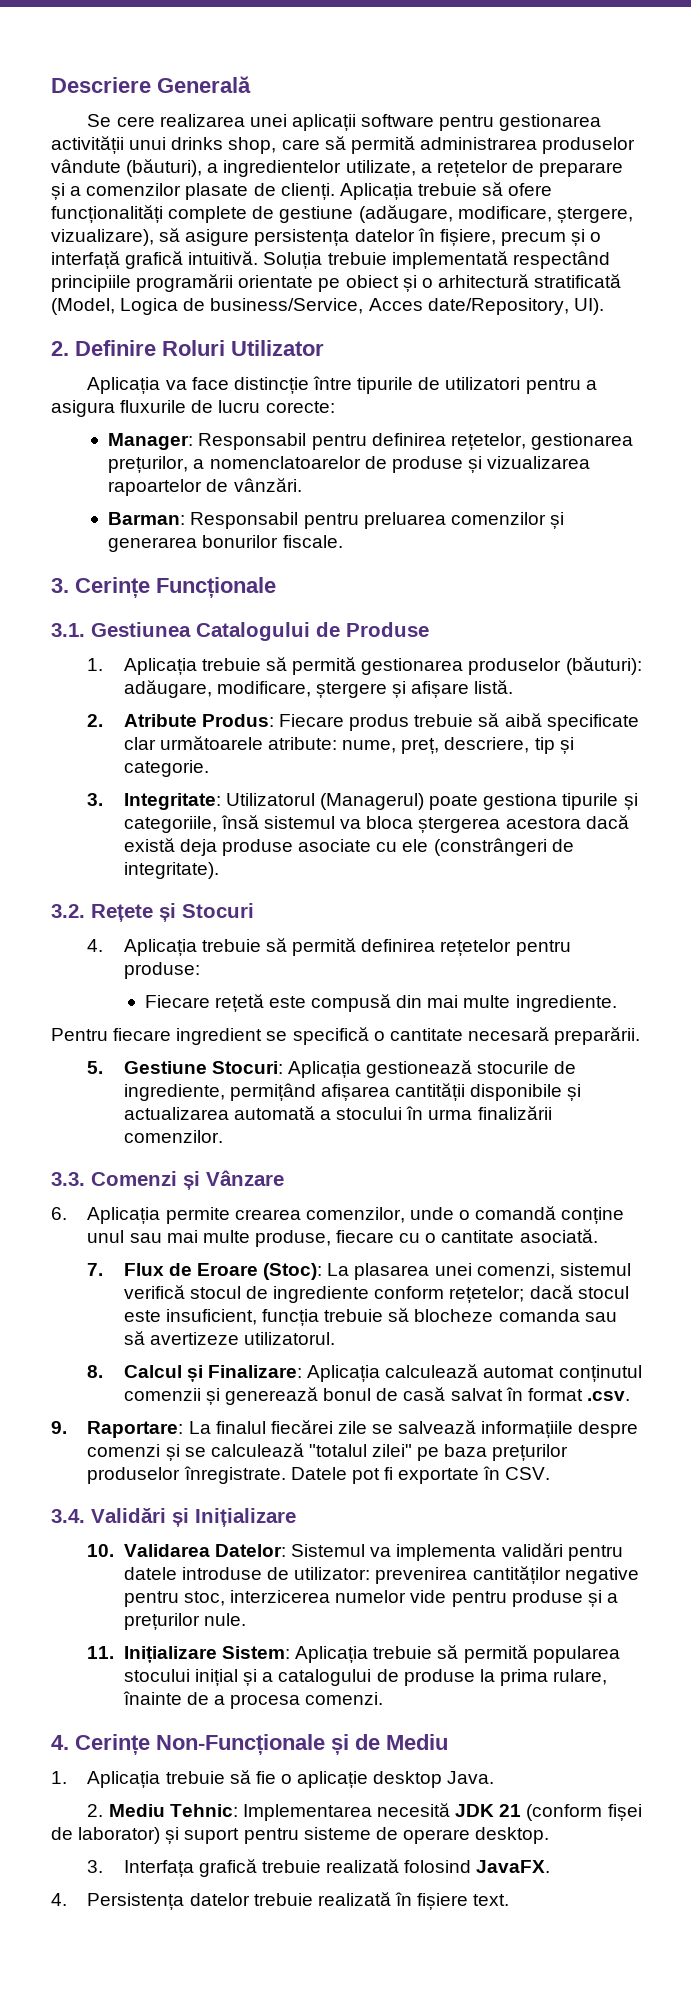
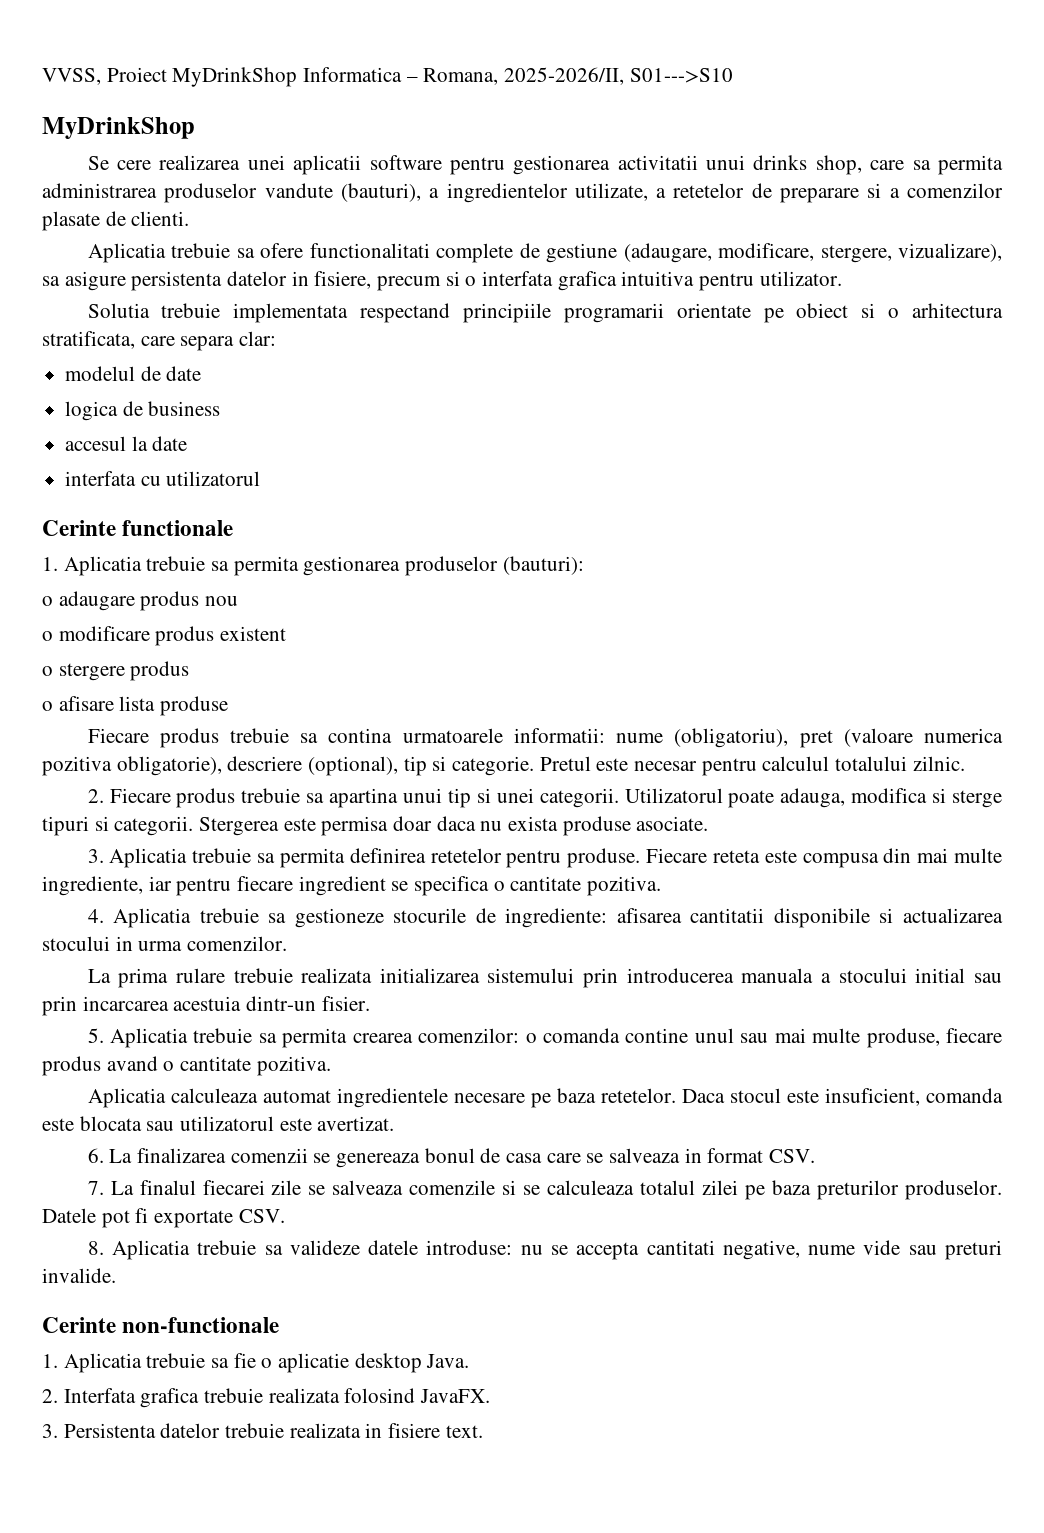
- Descriere Generală
+ VVSS, Proiect MyDrinkShop Informatica – Romana, 2025-2026/II, S01--->S10
+ MyDrinkShop
- Se cere realizarea unei aplicații software pentru gestionarea activității unui drinks shop, care să permită administrarea produselor vândute (băuturi), a ingredientelor utilizate, a rețetelor de preparare și a comenzilor plasate de clienți. Aplicația trebuie să ofere funcționalități complete de gestiune (adăugare, modificare, ștergere, vizualizare), să asigure persistența datelor în fișiere, precum și o interfață grafică intuitivă. Soluția trebuie implementată respectând principiile programării orientate pe obiect și o arhitectură stratificată (Model, Logica de business/Service, Acces date/Repository, UI).
- 2. Definire Roluri Utilizator
- Aplicația va face distincție între tipurile de utilizatori pentru a asigura fluxurile de lucru corecte:
- Manager: Responsabil pentru definirea rețetelor, gestionarea prețurilor, a nomenclatoarelor de produse și vizualizarea rapoartelor de vânzări.
- Barman: Responsabil pentru preluarea comenzilor și generarea bonurilor fiscale.
- 3. Cerințe Funcționale
- 3.1. Gestiunea Catalogului de Produse
- 1. Aplicația trebuie să permită gestionarea produselor (băuturi): adăugare, modificare, ștergere și afișare listă.
- 2. Atribute Produs: Fiecare produs trebuie să aibă specificate clar următoarele atribute: nume, preț, descriere, tip și categorie.
- 3. Integritate: Utilizatorul (Managerul) poate gestiona tipurile și categoriile, însă sistemul va bloca ștergerea acestora dacă există deja produse asociate cu ele (constrângeri de integritate).
- 3.2. Rețete și Stocuri
- 4. Aplicația trebuie să permită definirea rețetelor pentru produse:
- Fiecare rețetă este compusă din mai multe ingrediente.
- Pentru fiecare ingredient se specifică o cantitate necesară preparării.
- 5. Gestiune Stocuri: Aplicația gestionează stocurile de ingrediente, permițând afișarea cantității disponibile și actualizarea automată a stocului în urma finalizării comenzilor.
- 3.3. Comenzi și Vânzare
- 6. Aplicația permite crearea comenzilor, unde o comandă conține unul sau mai multe produse, fiecare cu o cantitate asociată.
- 7. Flux de Eroare (Stoc): La plasarea unei comenzi, sistemul verifică stocul de ingrediente conform rețetelor; dacă stocul este insuficient, funcția trebuie să blocheze comanda sau să avertizeze utilizatorul.
- 8. Calcul și Finalizare: Aplicația calculează automat conținutul comenzii și generează bonul de casă salvat în format .csv.
- 9. Raportare: La finalul fiecărei zile se salvează informațiile despre comenzi și se calculează "totalul zilei" pe baza prețurilor produselor înregistrate.
+ Se cere realizarea unei aplicatii software pentru gestionarea activitatii unui drinks shop, care sa permita administrarea produselor vandute (bauturi), a ingredientelor utilizate, a retetelor de preparare si a comenzilor plasate de clienti.
+ Aplicatia trebuie sa ofere functionalitati complete de gestiune (adaugare, modificare, stergere, vizualizare), sa asigure persistenta datelor in fisiere, precum si o interfata grafica intuitiva pentru utilizator.
+ Solutia trebuie implementata respectand principiile programarii orientate pe obiect si o arhitectura stratificata, care separa clar:
+ modelul de date
+ logica de business
+ accesul la date
+ interfata cu utilizatorul
+ Cerinte functionale
+ 1. Aplicatia trebuie sa permita gestionarea produselor (bauturi):
+ o adaugare produs nou
+ o modificare produs existent
+ o stergere produs
+ o afisare lista produse
+ Fiecare produs trebuie sa contina urmatoarele informatii: nume (obligatoriu), pret (valoare numerica pozitiva obligatorie), descriere (optional), tip si categorie. Pretul este necesar pentru calculul totalului zilnic.
+ 2. Fiecare produs trebuie sa apartina unui tip si unei categorii. Utilizatorul poate adauga, modifica si sterge tipuri si categorii. Stergerea este permisa doar daca nu exista produse asociate.
+ 3. Aplicatia trebuie sa permita definirea retetelor pentru produse. Fiecare reteta este compusa din mai multe ingrediente, iar pentru fiecare ingredient se specifica o cantitate pozitiva.
+ 4. Aplicatia trebuie sa gestioneze stocurile de ingrediente: afisarea cantitatii disponibile si actualizarea stocului in urma comenzilor.
+ La prima rulare trebuie realizata initializarea sistemului prin introducerea manuala a stocului initial sau prin incarcarea acestuia dintr-un fisier.
+ 5. Aplicatia trebuie sa permita crearea comenzilor: o comanda contine unul sau mai multe produse, fiecare produs avand o cantitate pozitiva.
+ Aplicatia calculeaza automat ingredientele necesare pe baza retetelor. Daca stocul este insuficient, comanda este blocata sau utilizatorul este avertizat.
+ 6. La finalizarea comenzii se genereaza bonul de casa care se salveaza in format CSV.
+ 7. La finalul fiecarei zile se salveaza comenzile si se calculeaza totalul zilei pe baza preturilor produselor.
- Datele pot fi exportate în CSV.
- 3.4. Validări și Inițializare
- 10. Validarea Datelor: Sistemul va implementa validări pentru datele introduse de utilizator: prevenirea cantităților negative pentru stoc, interzicerea numelor vide pentru produse și a prețurilor nule.
- 11. Inițializare Sistem: Aplicația trebuie să permită popularea stocului inițial și a catalogului de produse la prima rulare, înainte de a procesa comenzi.
- 4. Cerințe Non-Funcționale și de Mediu
- 1. Aplicația trebuie să fie o aplicație desktop Java.
+ Datele pot fi exportate CSV.
+ 8. Aplicatia trebuie sa valideze datele introduse: nu se accepta cantitati negative, nume vide sau preturi invalide.
+ Cerinte non-functionale
+ 1. Aplicatia trebuie sa fie o aplicatie desktop Java.
- 2. Mediu Tehnic: Implementarea necesită JDK 21 (conform fișei de laborator) și suport pentru sisteme de operare desktop.
- 3. Interfața grafică trebuie realizată folosind JavaFX.
- 4. Persistența datelor trebuie realizată în fișiere text.
+ 2. Interfata grafica trebuie realizata folosind JavaFX.
+ 3. Persistenta datelor trebuie realizata in fisiere text.

